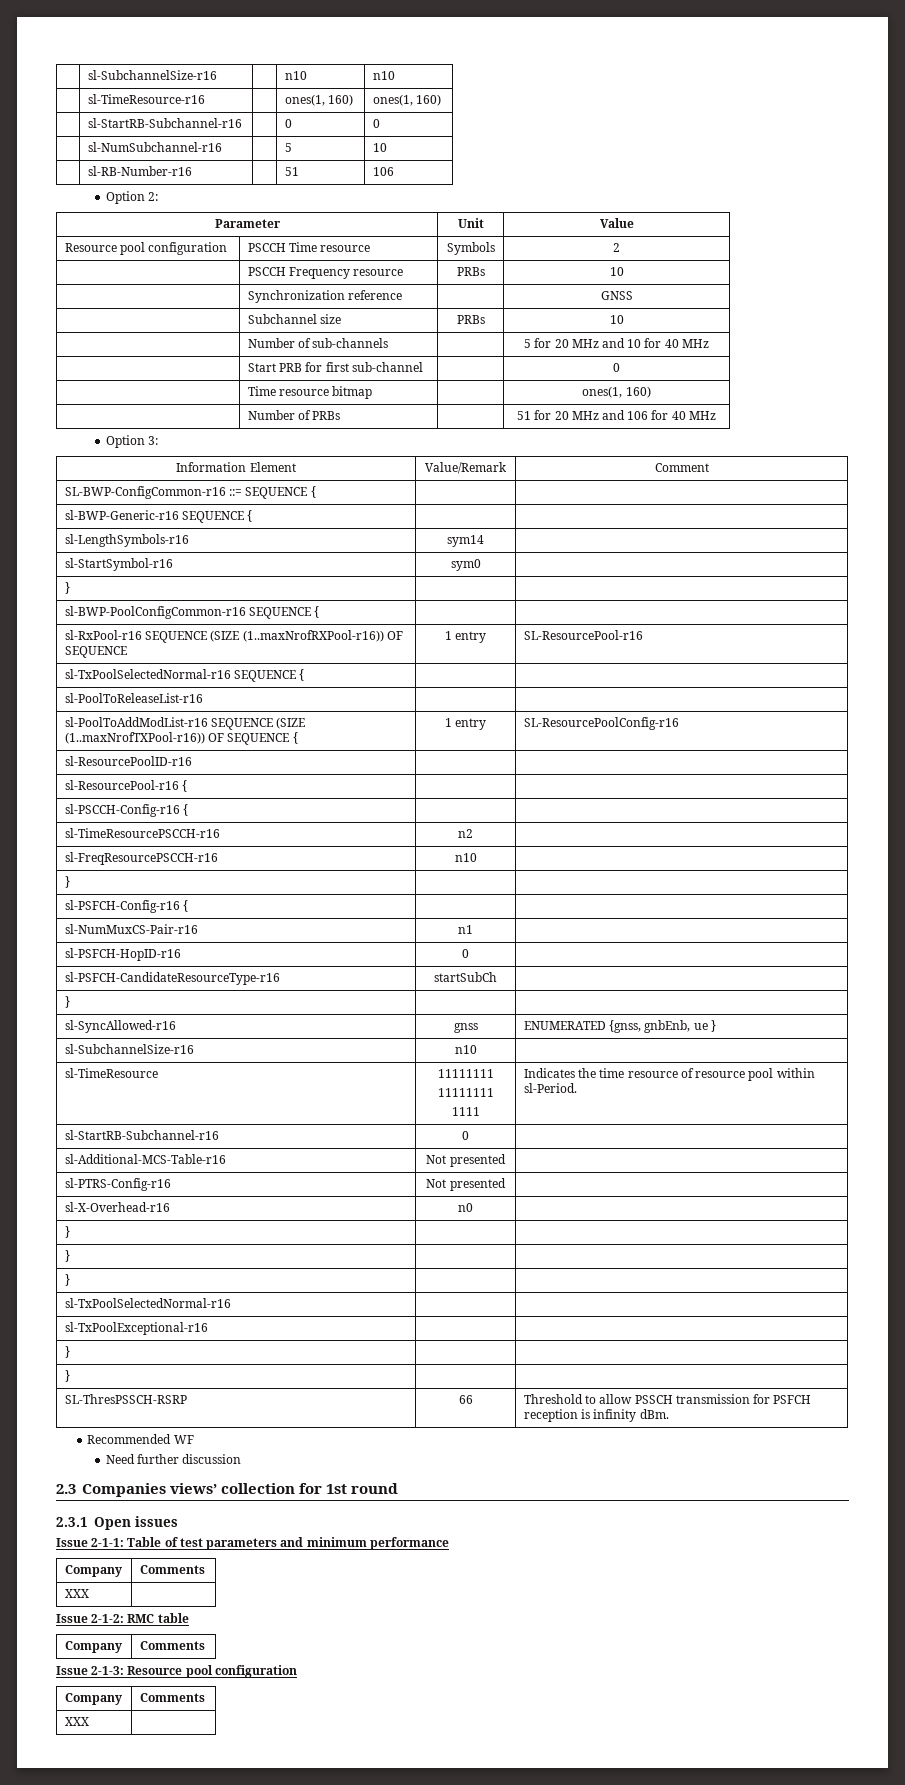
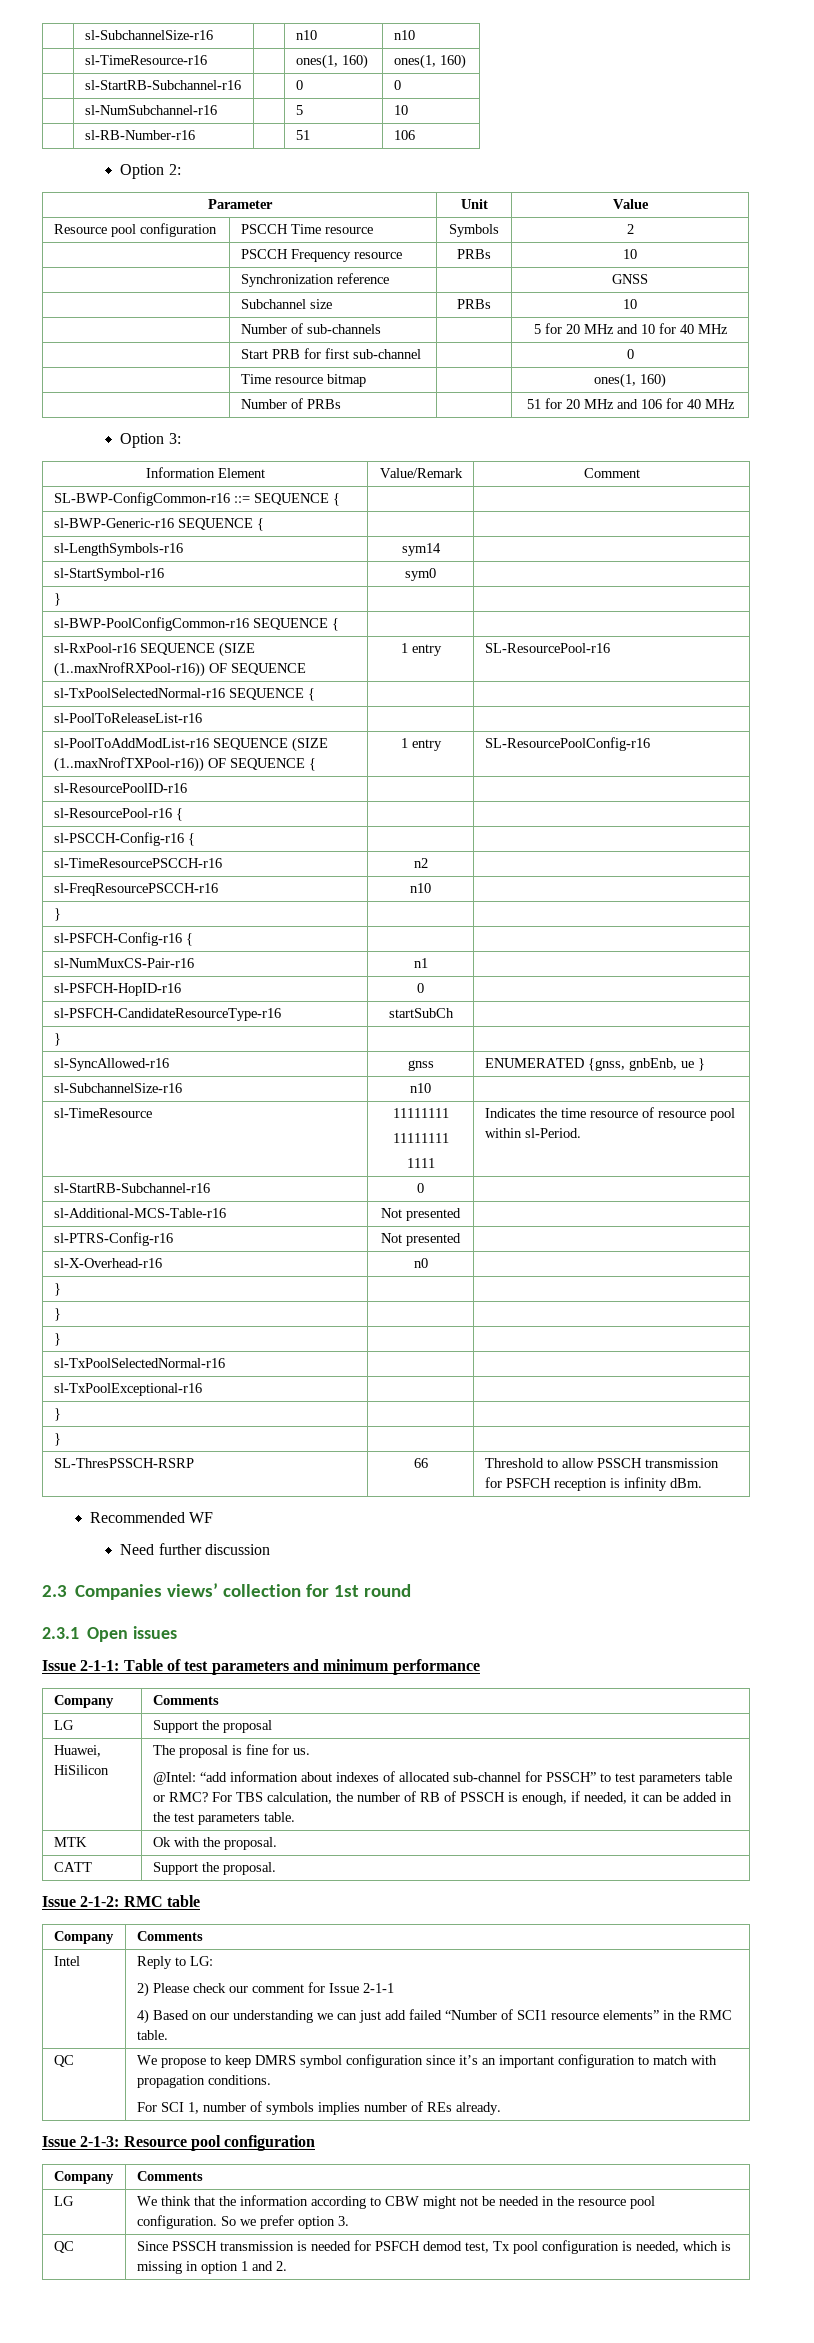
  Issue 2-1-1: Table of test parameters and minimum performance
  Company | Comments
- XXX |
+ LG | Support the proposal
+ Huawei, HiSilicon | The proposal is fine for us.
+ @Intel: “add information about indexes of allocated sub-channel for PSSCH” to test parameters table or RMC? For TBS calculation, the number of RB of PSSCH is enough, if needed, it can be added in the test parameters table.
+ MTK | Ok with the proposal.
+ CATT | Support the proposal.
+ Intel | Reply to LG:
+ 2) Please check our comment for Issue 2-1-1
+ 4) Based on our understanding we can just add failed “Number of SCI1 resource elements” in the RMC table.
+ QC | We propose to keep DMRS symbol configuration since it’s an important configuration to match with propagation conditions.
+ For SCI 1, number of symbols implies number of REs already.
  Issue 2-1-3: Resource pool configuration
  Company | Comments
- XXX |
+ LG | We think that the information according to CBW might not be needed in the resource pool configuration. So we prefer option 3.
+ QC | Since PSSCH transmission is needed for PSFCH demod test, Tx pool configuration is needed, which is missing in option 1 and 2.

